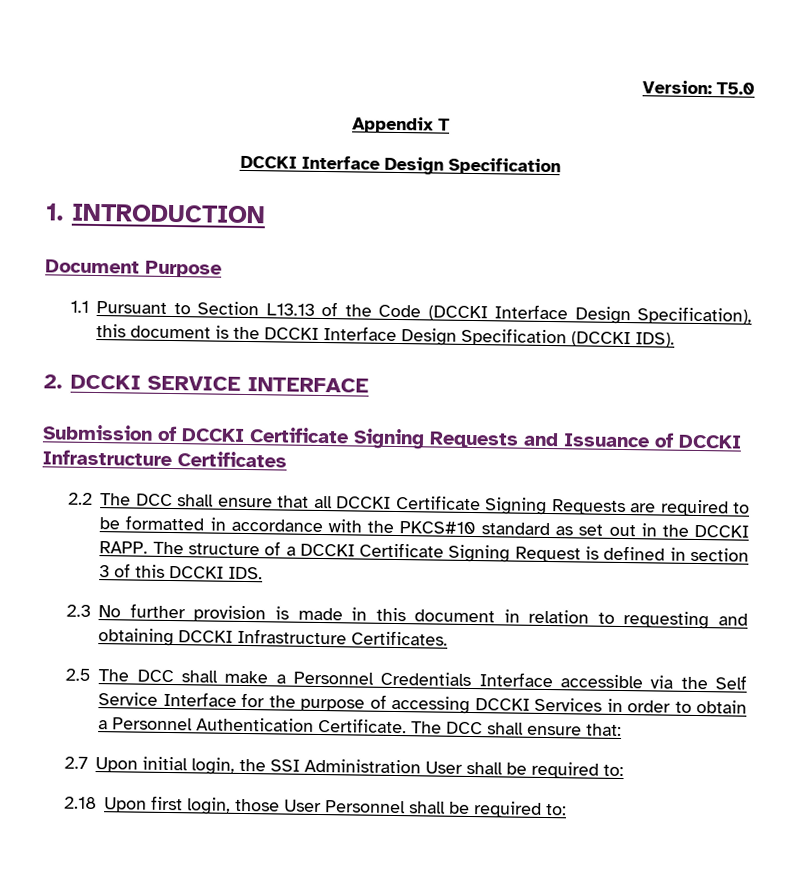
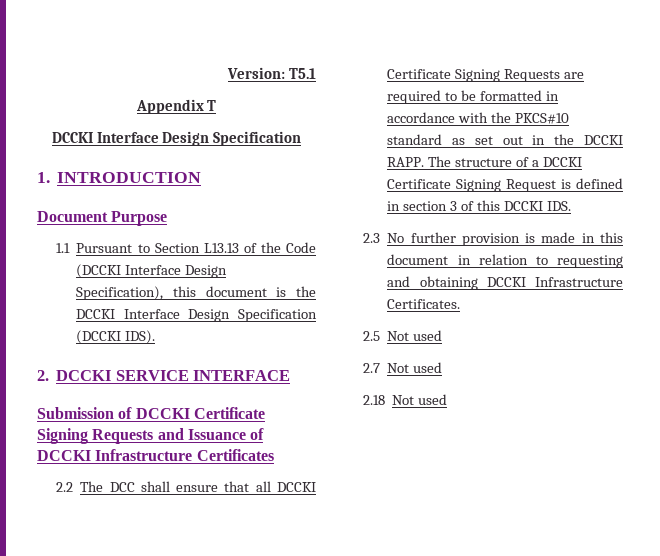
- Version: T5.0
+ Version: T5.1
- 2.5 The DCC shall make a Personnel Credentials Interface accessible via the Self Service Interface for the purpose of accessing DCCKI Services in order to obtain a Personnel Authentication Certificate. The DCC shall ensure that:
- 2.7 Upon initial login, the SSI Administration User shall be required to:
- 2.18 Upon first login, those User Personnel shall be required to:
+ 2.5 Not used
+ 2.7 Not used
+ 2.18 Not used

